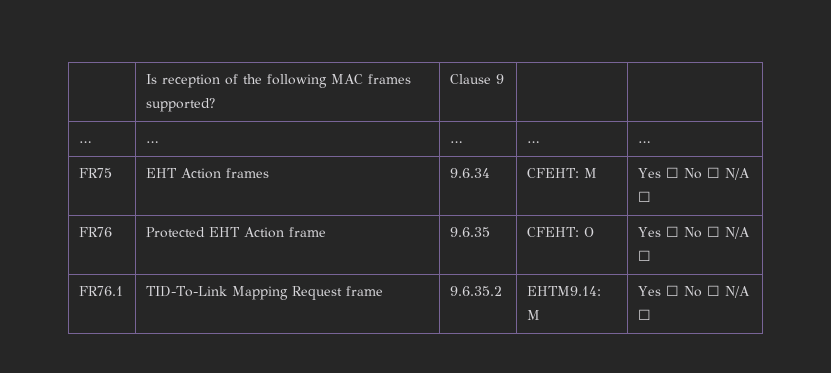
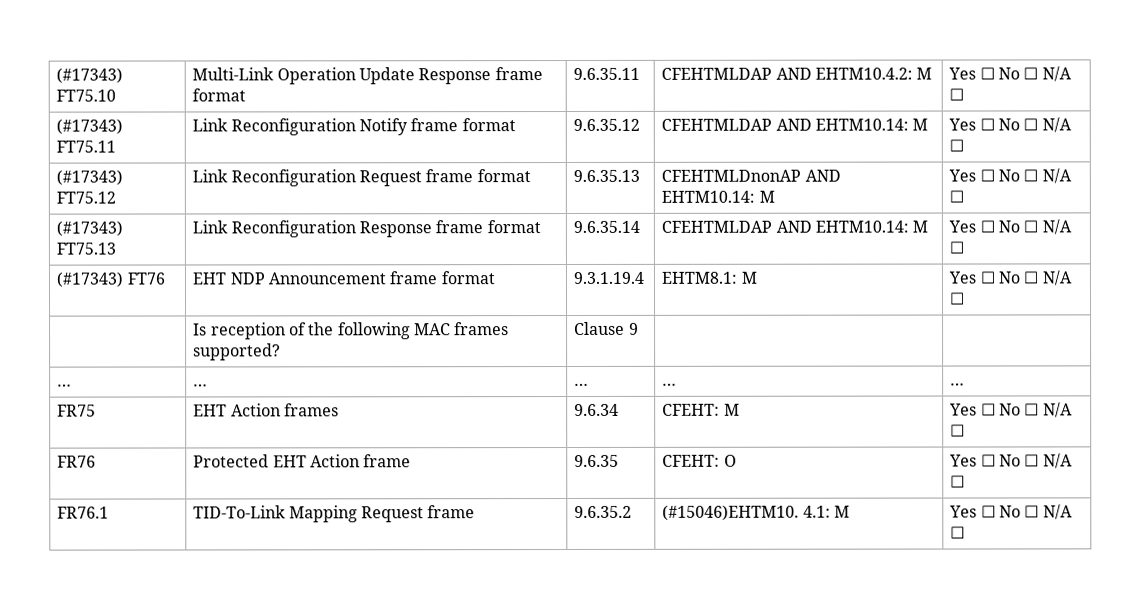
+ (#17343) FT75.10 | Multi-Link Operation Update Response frame format | 9.6.35.11 | CFEHTMLDAP AND EHTM10.4.2: M | Yes ☐ No ☐ N/A ☐
+ (#17343) FT75.11 | Link Reconfiguration Notify frame format | 9.6.35.12 | CFEHTMLDAP AND EHTM10.14: M | Yes ☐ No ☐ N/A ☐
+ (#17343) FT75.12 | Link Reconfiguration Request frame format | 9.6.35.13 | CFEHTMLDnonAP AND EHTM10.14: M | Yes ☐ No ☐ N/A ☐
+ (#17343) FT75.13 | Link Reconfiguration Response frame format | 9.6.35.14 | CFEHTMLDAP AND EHTM10.14: M | Yes ☐ No ☐ N/A ☐
+ (#17343) FT76 | EHT NDP Announcement frame format | 9.3.1.19.4 | EHTM8.1: M | Yes ☐ No ☐ N/A ☐
- FR76.1 | TID-To-Link Mapping Request frame | 9.6.35.2 | EHTM9.14: M | Yes ☐ No ☐ N/A ☐
+ FR76.1 | TID-To-Link Mapping Request frame | 9.6.35.2 | (#15046)EHTM10. 4.1: M | Yes ☐ No ☐ N/A ☐

